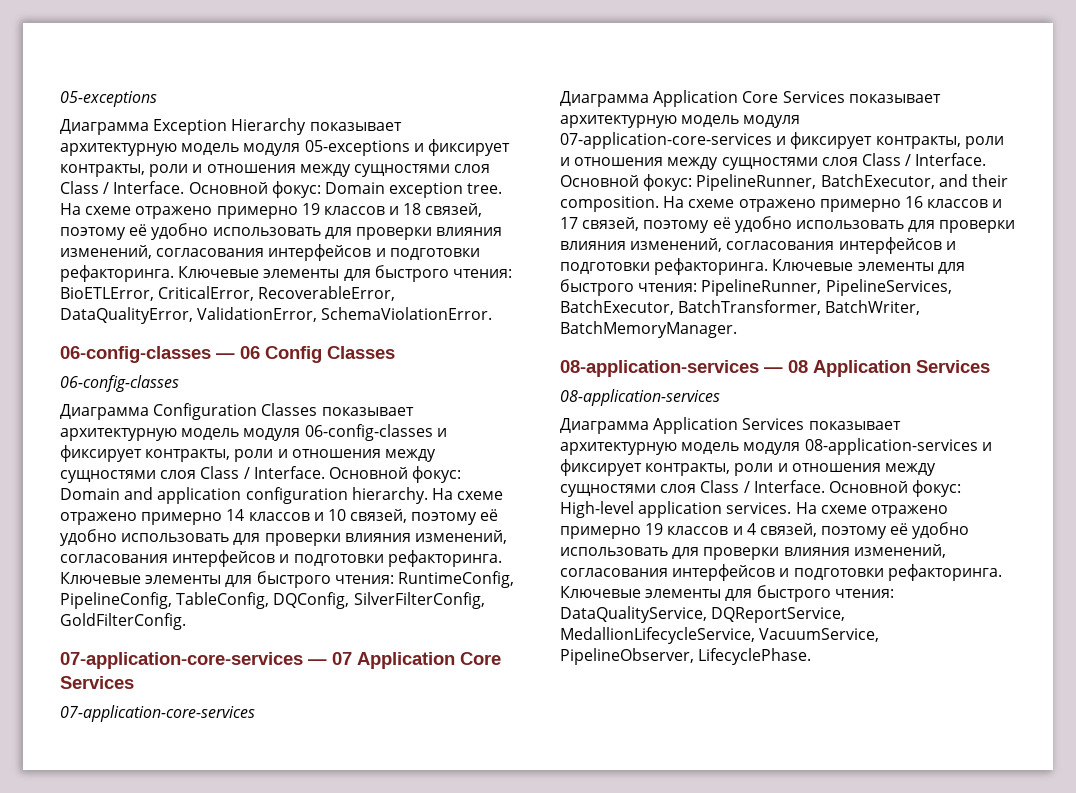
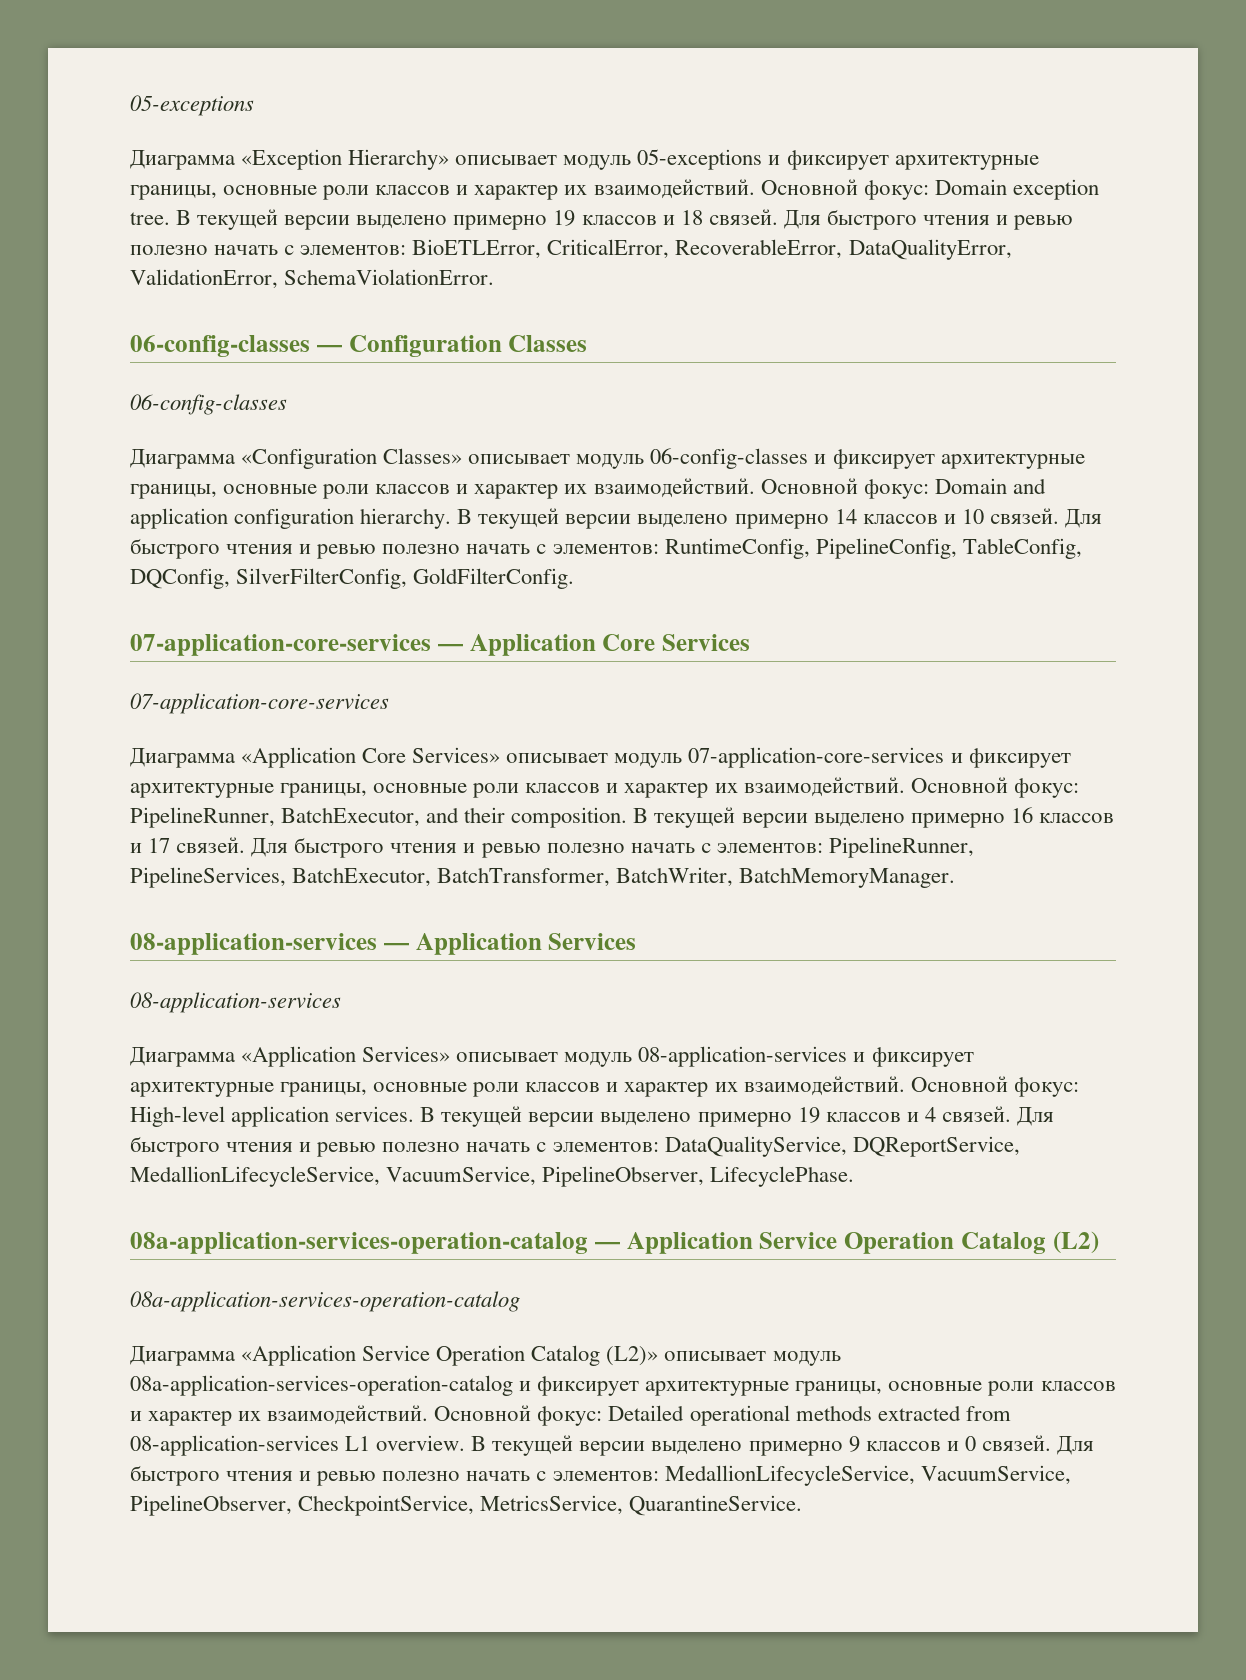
- Диаграмма Exception Hierarchy показывает архитектурную модель модуля 05-exceptions и фиксирует контракты, роли и отношения между сущностями слоя Class / Interface.
+ Диаграмма «Exception Hierarchy» описывает модуль 05-exceptions и фиксирует архитектурные границы, основные роли классов и характер их взаимодействий.
- На схеме отражено примерно 19 классов и 18 связей, поэтому её удобно использовать для проверки влияния изменений, согласования интерфейсов и подготовки рефакторинга. Ключевые элементы для быстрого чтения: BioETLError, CriticalError, RecoverableError, DataQualityError, ValidationError, SchemaViolationError.
+ В текущей версии выделено примерно 19 классов и 18 связей. Для быстрого чтения и ревью полезно начать с элементов: BioETLError, CriticalError, RecoverableError, DataQualityError, ValidationError, SchemaViolationError.
- 06-config-classes — 06 Config Classes
+ 06-config-classes — Configuration Classes
- Диаграмма Configuration Classes показывает архитектурную модель модуля 06-config-classes и фиксирует контракты, роли и отношения между сущностями слоя Class / Interface.
+ Диаграмма «Configuration Classes» описывает модуль 06-config-classes и фиксирует архитектурные границы, основные роли классов и характер их взаимодействий.
- На схеме отражено примерно 14 классов и 10 связей, поэтому её удобно использовать для проверки влияния изменений, согласования интерфейсов и подготовки рефакторинга. Ключевые элементы для быстрого чтения: RuntimeConfig, PipelineConfig, TableConfig, DQConfig, SilverFilterConfig, GoldFilterConfig.
+ В текущей версии выделено примерно 14 классов и 10 связей. Для быстрого чтения и ревью полезно начать с элементов: RuntimeConfig, PipelineConfig, TableConfig, DQConfig, SilverFilterConfig, GoldFilterConfig.
- 07-application-core-services — 07 Application Core Services
+ 07-application-core-services — Application Core Services
- Диаграмма Application Core Services показывает архитектурную модель модуля 07-application-core-services и фиксирует контракты, роли и отношения между сущностями слоя Class / Interface.
+ Диаграмма «Application Core Services» описывает модуль 07-application-core-services и фиксирует архитектурные границы, основные роли классов и характер их взаимодействий.
- На схеме отражено примерно 16 классов и 17 связей, поэтому её удобно использовать для проверки влияния изменений, согласования интерфейсов и подготовки рефакторинга. Ключевые элементы для быстрого чтения: PipelineRunner, PipelineServices, BatchExecutor, BatchTransformer, BatchWriter, BatchMemoryManager.
+ В текущей версии выделено примерно 16 классов и 17 связей. Для быстрого чтения и ревью полезно начать с элементов: PipelineRunner, PipelineServices, BatchExecutor, BatchTransformer, BatchWriter, BatchMemoryManager.
- 08-application-services — 08 Application Services
+ 08-application-services — Application Services
- Диаграмма Application Services показывает архитектурную модель модуля 08-application-services и фиксирует контракты, роли и отношения между сущностями слоя Class / Interface.
+ Диаграмма «Application Services» описывает модуль 08-application-services и фиксирует архитектурные границы, основные роли классов и характер их взаимодействий.
- На схеме отражено примерно 19 классов и 4 связей, поэтому её удобно использовать для проверки влияния изменений, согласования интерфейсов и подготовки рефакторинга. Ключевые элементы для быстрого чтения: DataQualityService, DQReportService, MedallionLifecycleService, VacuumService, PipelineObserver, LifecyclePhase.
+ В текущей версии выделено примерно 19 классов и 4 связей. Для быстрого чтения и ревью полезно начать с элементов: DataQualityService, DQReportService, MedallionLifecycleService, VacuumService, PipelineObserver, LifecyclePhase.
+ 08a-application-services-operation-catalog — Application Service Operation Catalog (L2)
+ 08a-application-services-operation-catalog
+ Диаграмма «Application Service Operation Catalog (L2)» описывает модуль 08a-application-services-operation-catalog и фиксирует архитектурные границы, основные роли классов и характер их взаимодействий. Основной фокус: Detailed operational methods extracted from 08-application-services L1 overview. В текущей версии выделено примерно 9 классов и 0 связей. Для быстрого чтения и ревью полезно начать с элементов: MedallionLifecycleService, VacuumService, PipelineObserver, CheckpointService, MetricsService, QuarantineService.

